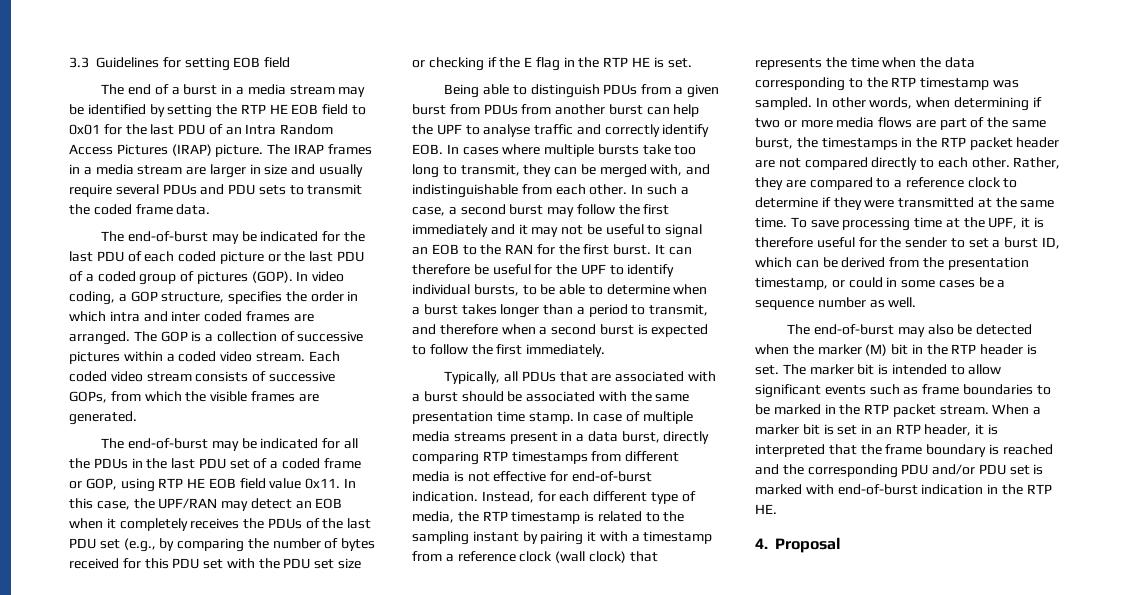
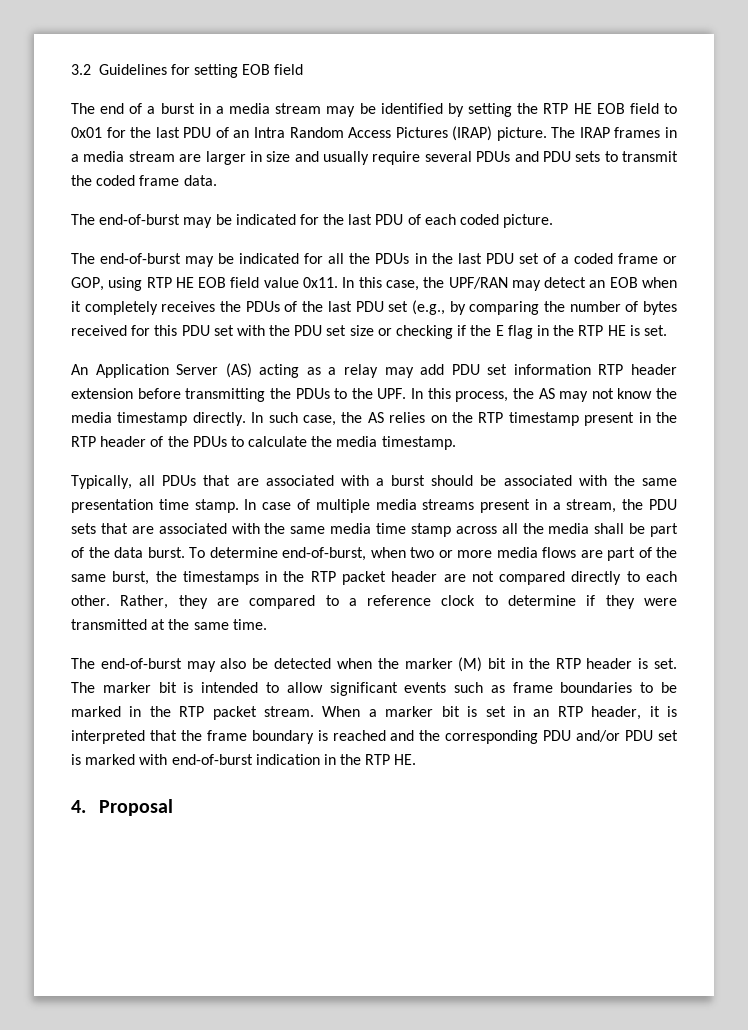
- 3.3 Guidelines for setting EOB field
+ 3.2 Guidelines for setting EOB field
- The end-of-burst may be indicated for the last PDU of each coded picture or the last PDU of a coded group of pictures (GOP). In video coding, a GOP structure, specifies the order in which intra and inter coded frames are arranged. The GOP is a collection of successive pictures within a coded video stream. Each coded video stream consists of successive GOPs, from which the visible frames are generated.
+ The end-of-burst may be indicated for the last PDU of each coded picture.
- Being able to distinguish PDUs from a given burst from PDUs from another burst can help the UPF to analyse traffic and correctly identify EOB. In cases where multiple bursts take too long to transmit, they can be merged with, and indistinguishable from each other. In such a case, a second burst may follow the first immediately and it may not be useful to signal an EOB to the RAN for the first burst. It can therefore be useful for the UPF to identify individual bursts, to be able to determine when a burst takes longer than a period to transmit, and therefore when a second burst is expected to follow the first immediately.
+ An Application Server (AS) acting as a relay may add PDU set information RTP header extension before transmitting the PDUs to the UPF. In this process, the AS may not know the media timestamp directly. In such case, the AS relies on the RTP timestamp present in the RTP header of the PDUs to calculate the media timestamp.
- In case of multiple media streams present in a data burst, directly comparing RTP timestamps from different media is not effective for end-of-burst indication. Instead, for each different type of media, the RTP timestamp is related to the sampling instant by pairing it with a timestamp from a reference clock (wall clock) that represents the time when the data corresponding to the RTP timestamp was sampled. In other words, when determining if two or more media flows are part of the same burst, the timestamps in the RTP packet header are not compared directly to each other.
+ In case of multiple media streams present in a stream, the PDU sets that are associated with the same media time stamp across all the media shall be part of the data burst. To determine end-of-burst, when two or more media flows are part of the same burst, the timestamps in the RTP packet header are not compared directly to each other.
- To save processing time at the UPF, it is therefore useful for the sender to set a burst ID, which can be derived from the presentation timestamp, or could in some cases be a sequence number as well.

